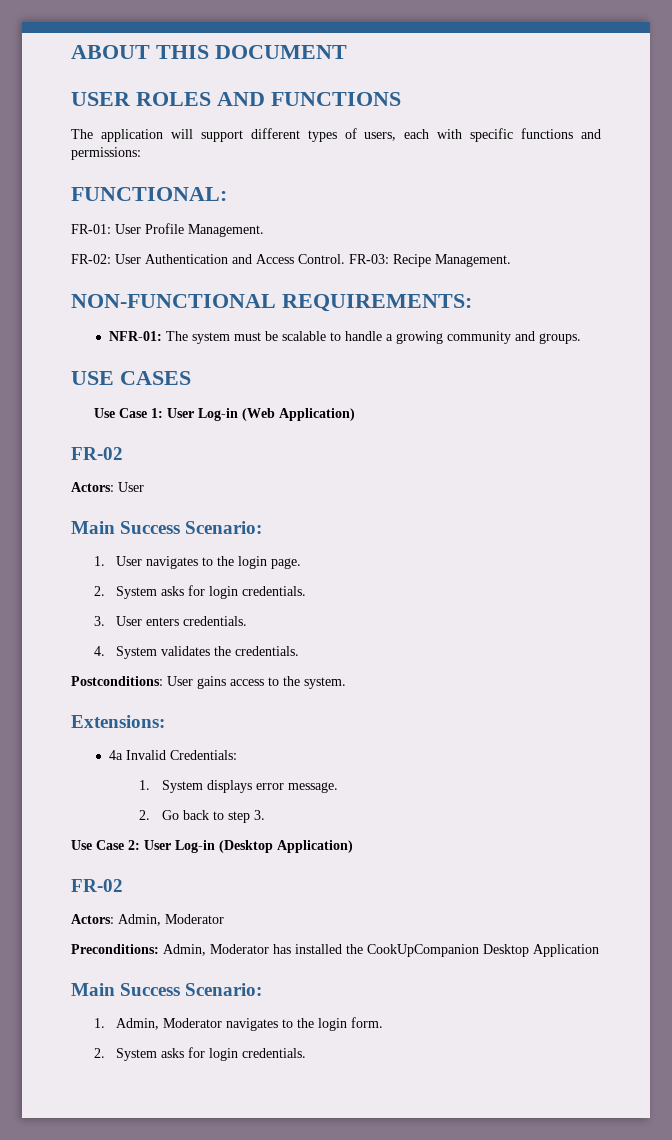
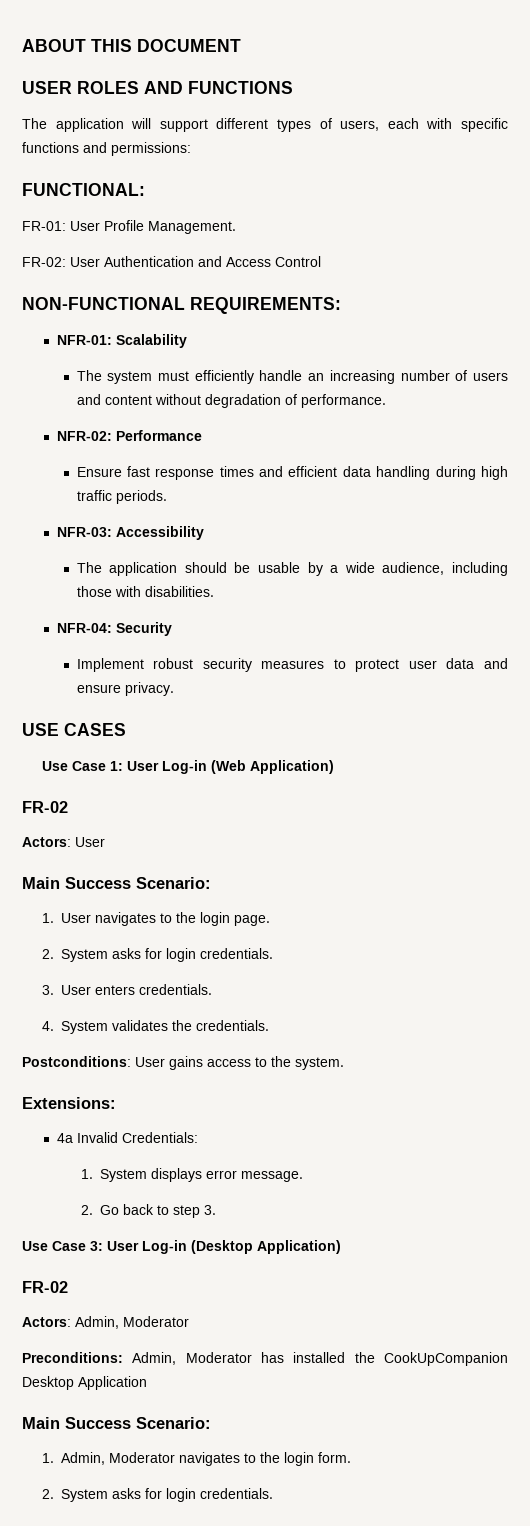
- FR-02: User Authentication and Access Control. FR-03: Recipe Management.
+ FR-02: User Authentication and Access Control
- NFR-01: The system must be scalable to handle a growing community and groups.
+ NFR-01: Scalability
+ The system must efficiently handle an increasing number of users and content without degradation of performance.
+ NFR-02: Performance
+ Ensure fast response times and efficient data handling during high traffic periods.
+ NFR-03: Accessibility
+ The application should be usable by a wide audience, including those with disabilities.
+ NFR-04: Security
+ Implement robust security measures to protect user data and ensure privacy.
- Use Case 2: User Log-in (Desktop Application)
+ Use Case 3: User Log-in (Desktop Application)

